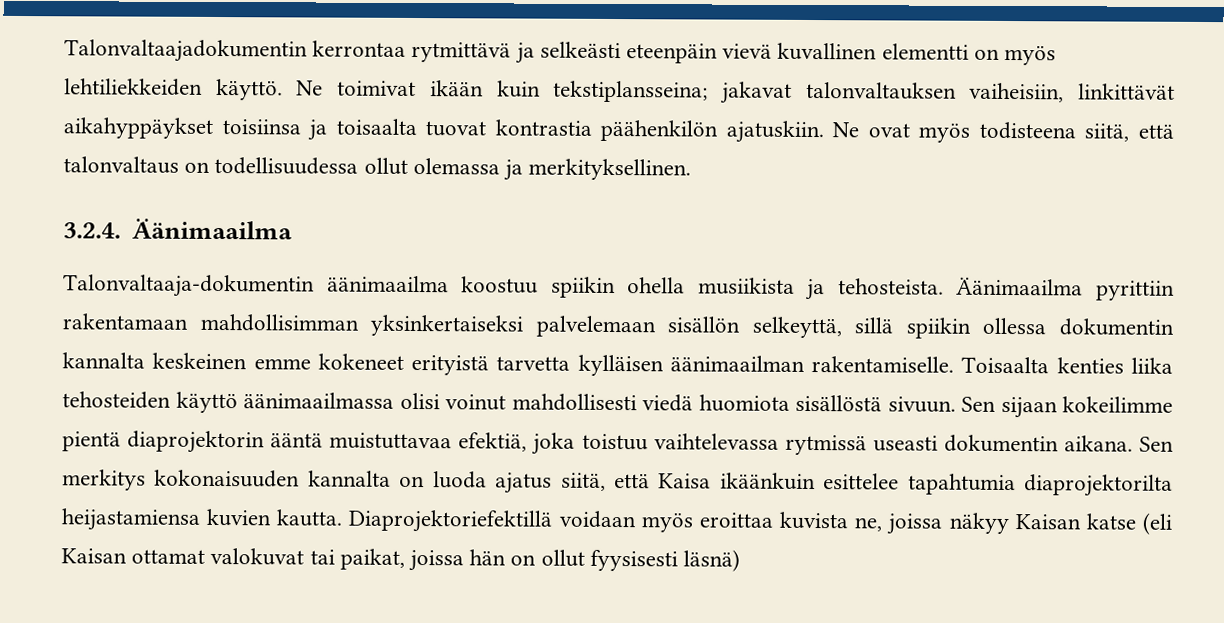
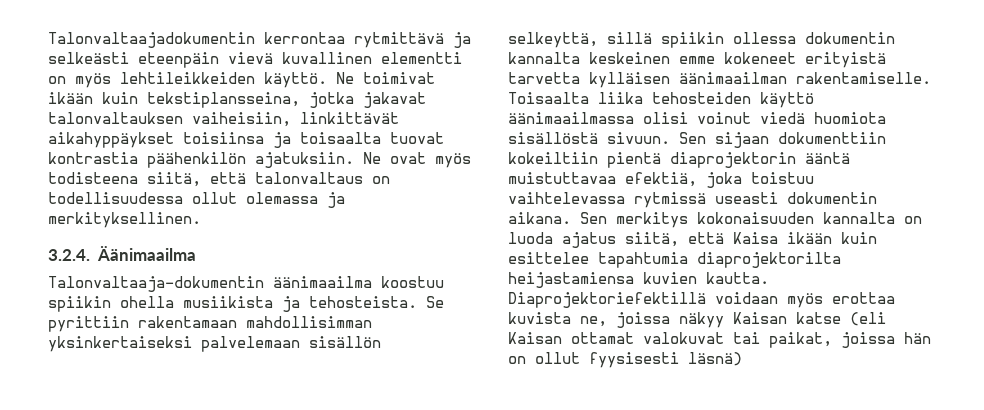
- Talonvaltaajadokumentin kerrontaa rytmittävä ja selkeästi eteenpäin vievä kuvallinen elementti on myös lehtiliekkeiden käyttö.
+ Talonvaltaajadokumentin kerrontaa rytmittävä ja selkeästi eteenpäin vievä kuvallinen elementti on myös lehtileikkeiden käyttö.
- Ne toimivat ikään kuin tekstiplansseina; jakavat talonvaltauksen vaiheisiin, linkittävät aikahyppäykset toisiinsa ja toisaalta tuovat kontrastia päähenkilön ajatuskiin.
+ Ne toimivat ikään kuin tekstiplansseina, jotka jakavat talonvaltauksen vaiheisiin, linkittävät aikahyppäykset toisiinsa ja toisaalta tuovat kontrastia päähenkilön ajatuksiin.
- Äänimaailma pyrittiin rakentamaan mahdollisimman yksinkertaiseksi palvelemaan sisällön selkeyttä, sillä spiikin ollessa dokumentin kannalta keskeinen emme kokeneet erityistä tarvetta kylläisen äänimaailman rakentamiselle.
+ Se pyrittiin rakentamaan mahdollisimman yksinkertaiseksi palvelemaan sisällön selkeyttä, sillä spiikin ollessa dokumentin kannalta keskeinen emme kokeneet erityistä tarvetta kylläisen äänimaailman rakentamiselle.
- Toisaalta kenties liika tehosteiden käyttö äänimaailmassa olisi voinut mahdollisesti viedä huomiota sisällöstä sivuun.
+ Toisaalta liika tehosteiden käyttö äänimaailmassa olisi voinut viedä huomiota sisällöstä sivuun.
- Sen sijaan kokeilimme pientä diaprojektorin ääntä muistuttavaa efektiä, joka toistuu vaihtelevassa rytmissä useasti dokumentin aikana.
+ Sen sijaan dokumenttiin kokeiltiin pientä diaprojektorin ääntä muistuttavaa efektiä, joka toistuu vaihtelevassa rytmissä useasti dokumentin aikana.
- Sen merkitys kokonaisuuden kannalta on luoda ajatus siitä, että Kaisa ikäänkuin esittelee tapahtumia diaprojektorilta heijastamiensa kuvien kautta.
+ Sen merkitys kokonaisuuden kannalta on luoda ajatus siitä, että Kaisa ikään kuin esittelee tapahtumia diaprojektorilta heijastamiensa kuvien kautta.
- Diaprojektoriefektillä voidaan myös eroittaa kuvista ne, joissa näkyy Kaisan katse (eli Kaisan ottamat valokuvat tai paikat, joissa hän on ollut fyysisesti läsnä)
+ Diaprojektoriefektillä voidaan myös erottaa kuvista ne, joissa näkyy Kaisan katse (eli Kaisan ottamat valokuvat tai paikat, joissa hän on ollut fyysisesti läsnä)

